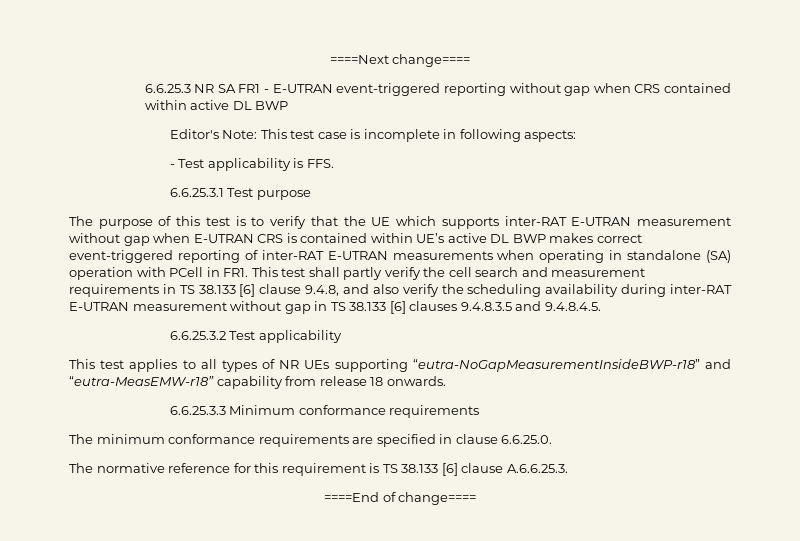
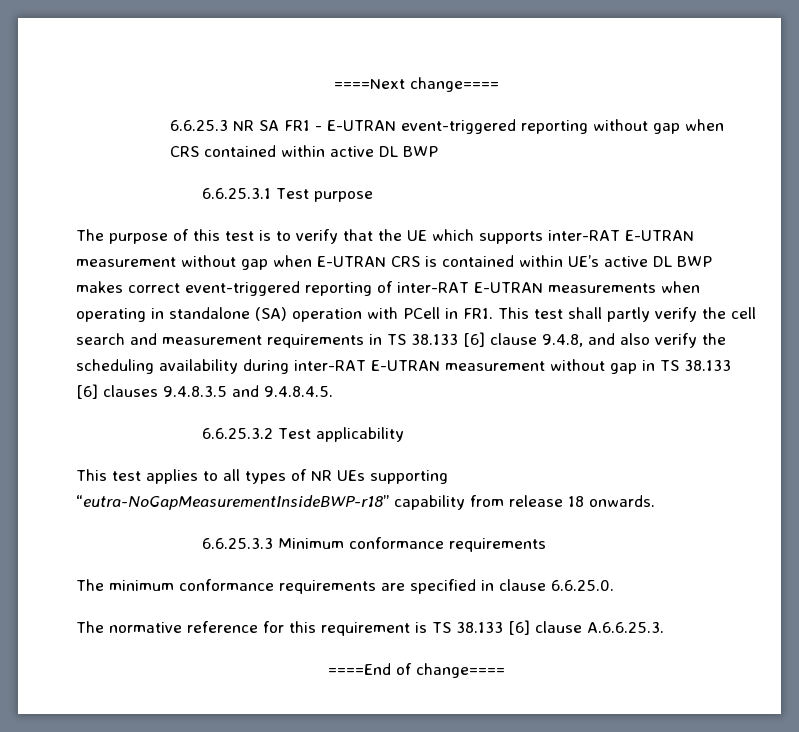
- Editor's Note: This test case is incomplete in following aspects:
- - Test applicability is FFS.
- This test applies to all types of NR UEs supporting “eutra-NoGapMeasurementInsideBWP-r18” and “eutra-MeasEMW-r18” capability from release 18 onwards.
+ This test applies to all types of NR UEs supporting “eutra-NoGapMeasurementInsideBWP-r18” capability from release 18 onwards.

